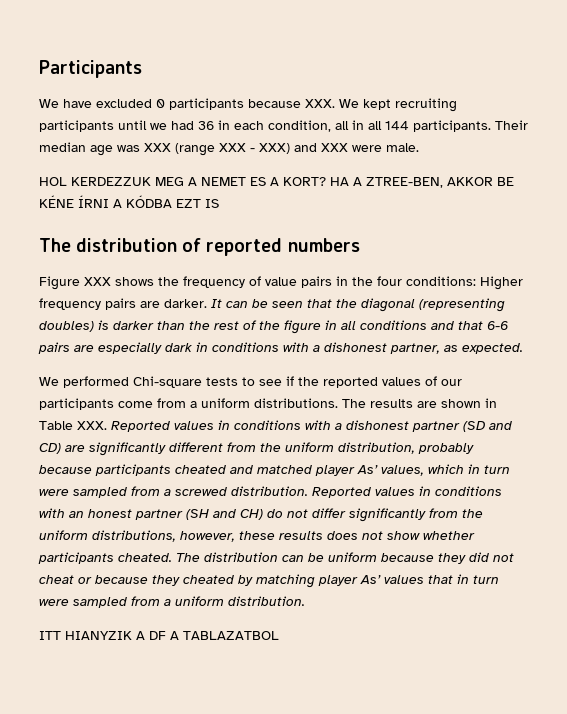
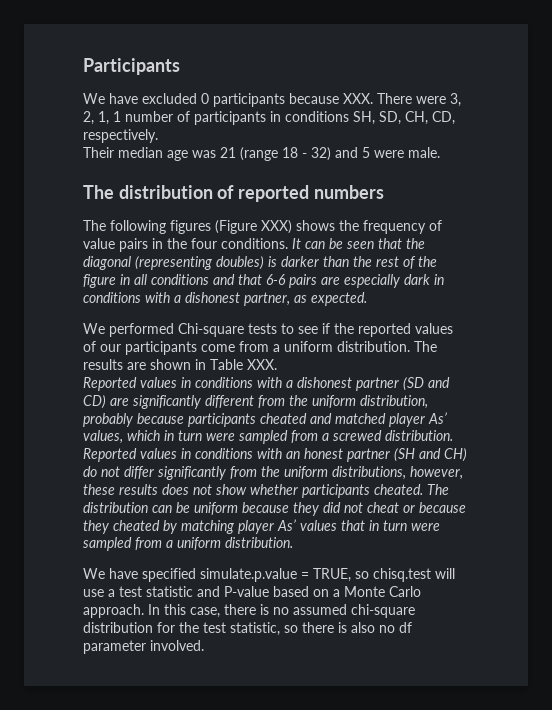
- We have excluded 0 participants because XXX. We kept recruiting participants until we had 36 in each condition, all in all 144 participants. Their median age was XXX (range XXX - XXX) and XXX were male.
- HOL KERDEZZUK MEG A NEMET ES A KORT? HA A ZTREE-BEN, AKKOR BE KÉNE ÍRNI A KÓDBA EZT IS
+ We have excluded 0 participants because XXX. There were 3, 2, 1, 1 number of participants in conditions SH, SD, CH, CD, respectively.
+ Their median age was 21 (range 18 - 32) and 5 were male.
- Figure XXX shows the frequency of value pairs in the four conditions: Higher frequency pairs are darker.
+ The following figures (Figure XXX) shows the frequency of value pairs in the four conditions.
- We performed Chi-square tests to see if the reported values of our participants come from a uniform distributions.
+ We performed Chi-square tests to see if the reported values of our participants come from a uniform distribution.
- The results are shown in Table XXX. Reported values in conditions with a dishonest partner (SD and CD) are significantly different from the uniform distribution, probably because participants cheated and matched player As’ values, which in turn were sampled from a screwed distribution.
+ The results are shown in Table XXX.
+ Reported values in conditions with a dishonest partner (SD and CD) are significantly different from the uniform distribution, probably because participants cheated and matched player As’ values, which in turn were sampled from a screwed distribution.
- ITT HIANYZIK A DF A TABLAZATBOL
+ We have specified simulate.p.value = TRUE, so chisq.test will use a test statistic and P-value based on a Monte Carlo approach. In this case, there is no assumed chi-square distribution for the test statistic, so there is also no df parameter involved.

